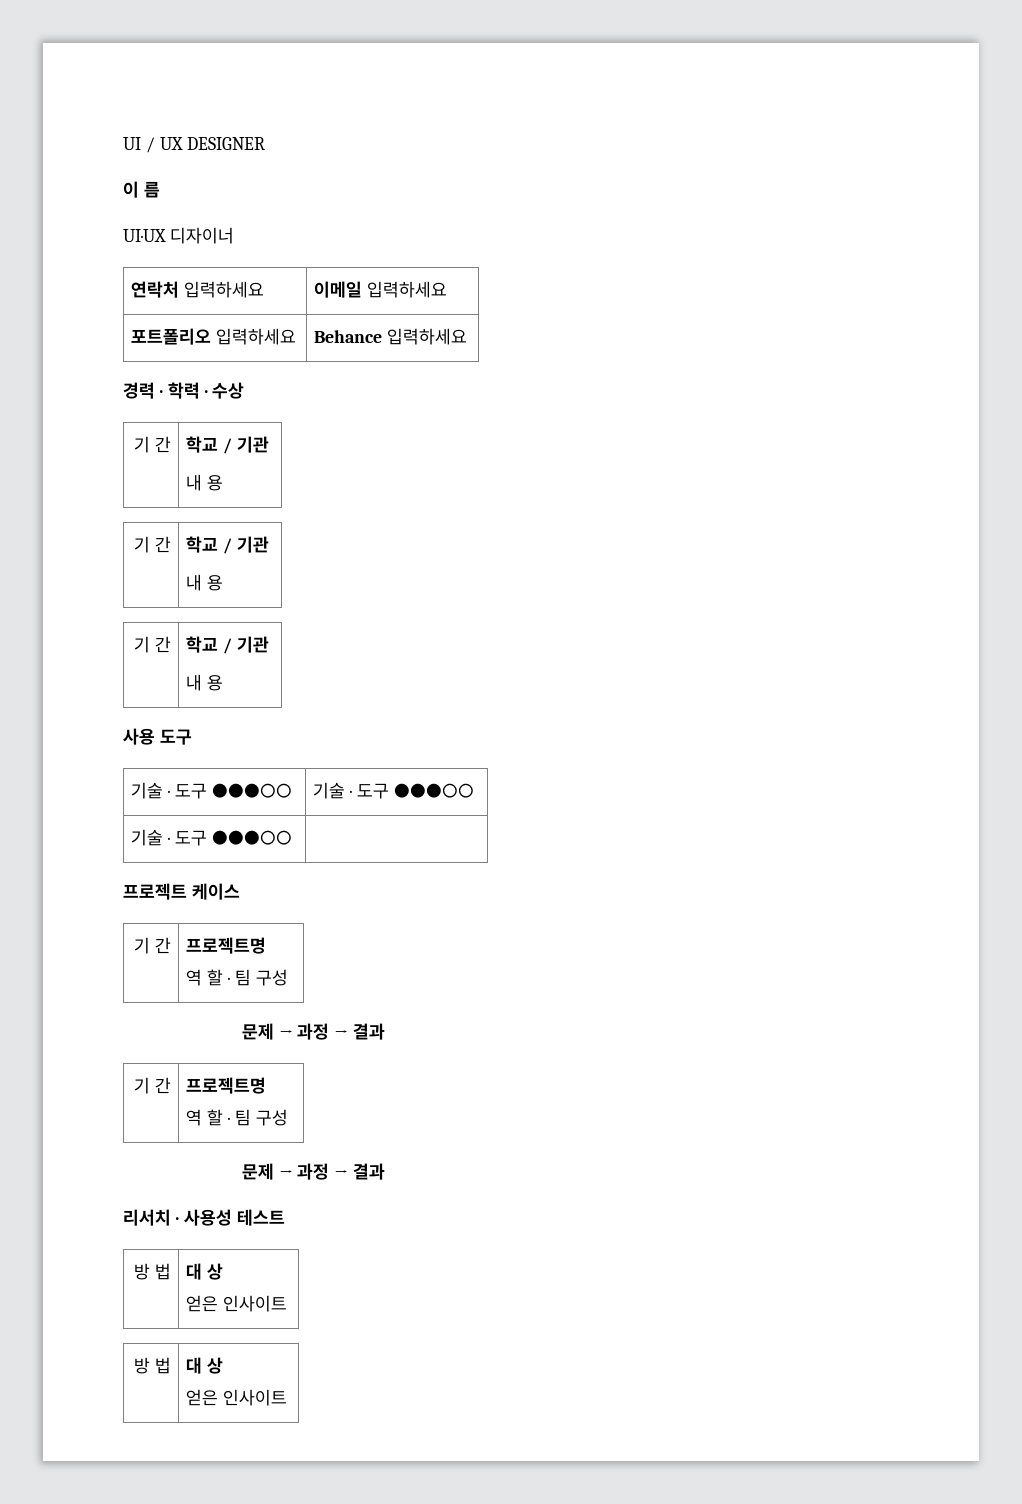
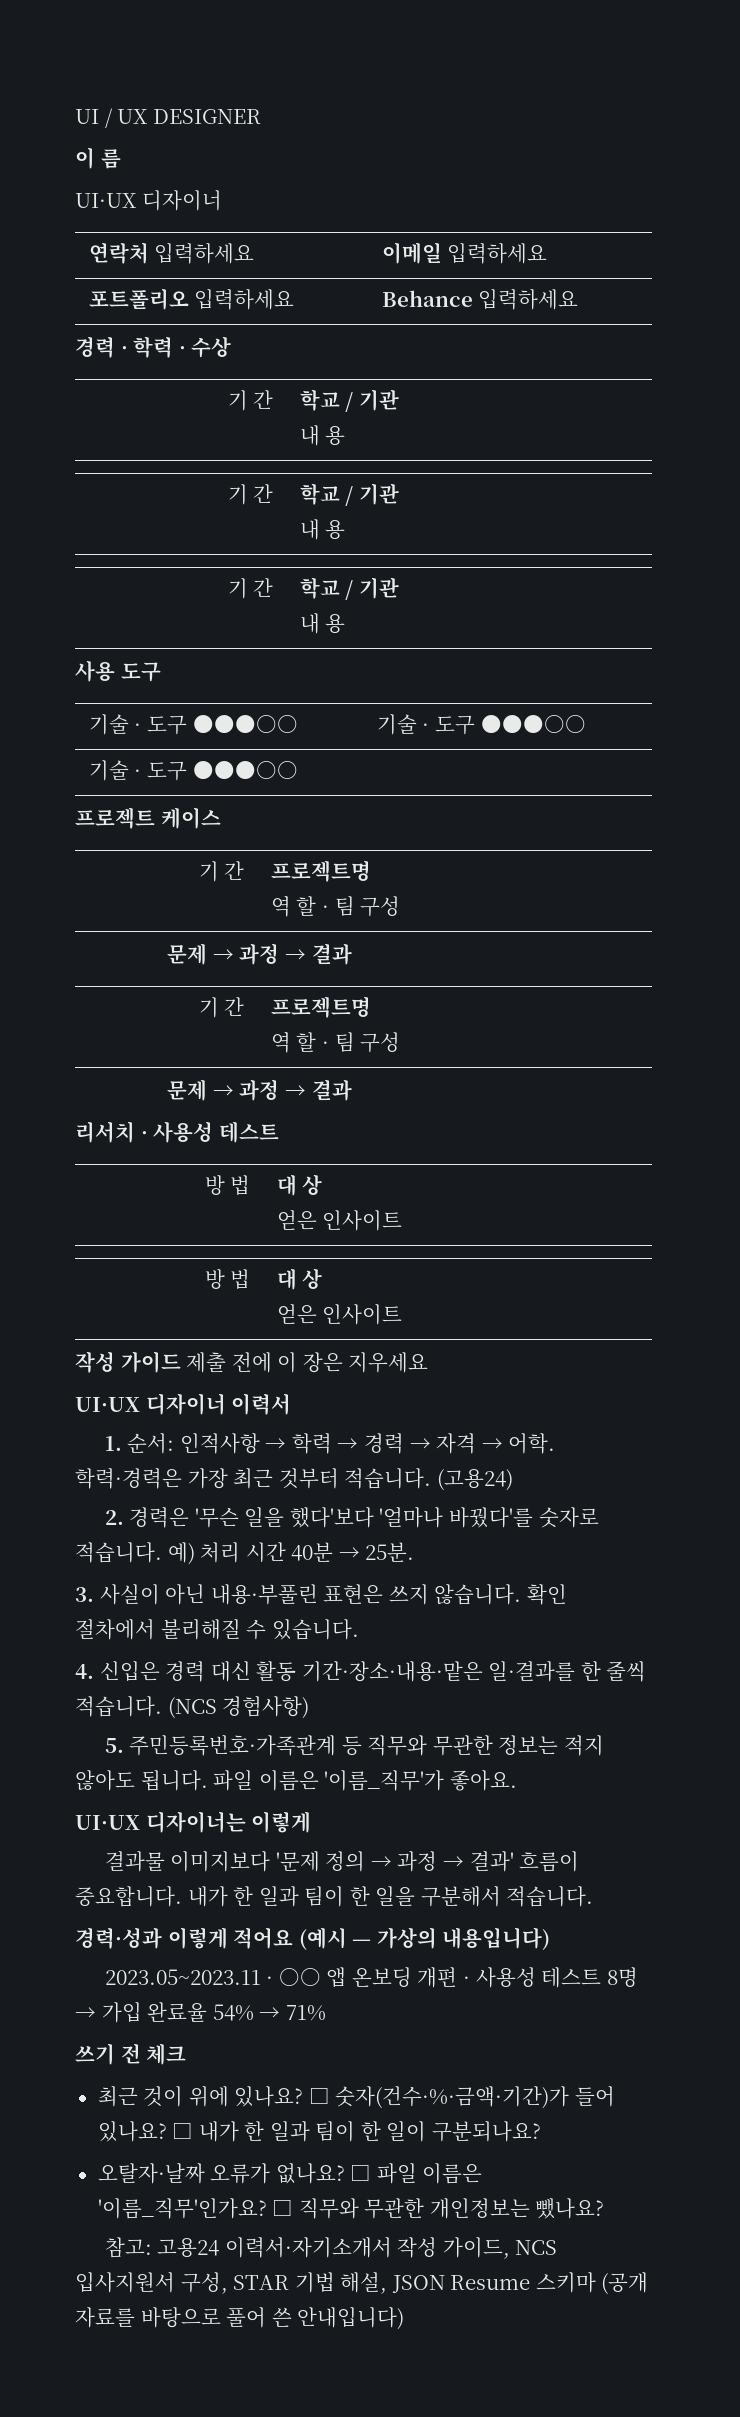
+ 작성 가이드 제출 전에 이 장은 지우세요
+ UI·UX 디자이너 이력서
+ 1. 순서: 인적사항 → 학력 → 경력 → 자격 → 어학. 학력·경력은 가장 최근 것부터 적습니다. (고용24)
+ 2. 경력은 '무슨 일을 했다'보다 '얼마나 바꿨다'를 숫자로 적습니다. 예) 처리 시간 40분 → 25분.
+ 3. 사실이 아닌 내용·부풀린 표현은 쓰지 않습니다. 확인 절차에서 불리해질 수 있습니다.
+ 4. 신입은 경력 대신 활동 기간·장소·내용·맡은 일·결과를 한 줄씩 적습니다. (NCS 경험사항)
+ 5. 주민등록번호·가족관계 등 직무와 무관한 정보는 적지 않아도 됩니다. 파일 이름은 '이름_직무'가 좋아요.
+ UI·UX 디자이너는 이렇게
+ 결과물 이미지보다 '문제 정의 → 과정 → 결과' 흐름이 중요합니다. 내가 한 일과 팀이 한 일을 구분해서 적습니다.
+ 경력·성과 이렇게 적어요 (예시 — 가상의 내용입니다)
+ 2023.05~2023.11 · ○○ 앱 온보딩 개편 · 사용성 테스트 8명 → 가입 완료율 54% → 71%
+ 쓰기 전 체크
+ 최근 것이 위에 있나요? □ 숫자(건수·%·금액·기간)가 들어 있나요? □ 내가 한 일과 팀이 한 일이 구분되나요?
+ 오탈자·날짜 오류가 없나요? □ 파일 이름은 '이름_직무'인가요? □ 직무와 무관한 개인정보는 뺐나요?
+ 참고: 고용24 이력서·자기소개서 작성 가이드, NCS 입사지원서 구성, STAR 기법 해설, JSON Resume 스키마 (공개 자료를 바탕으로 풀어 쓴 안내입니다)

